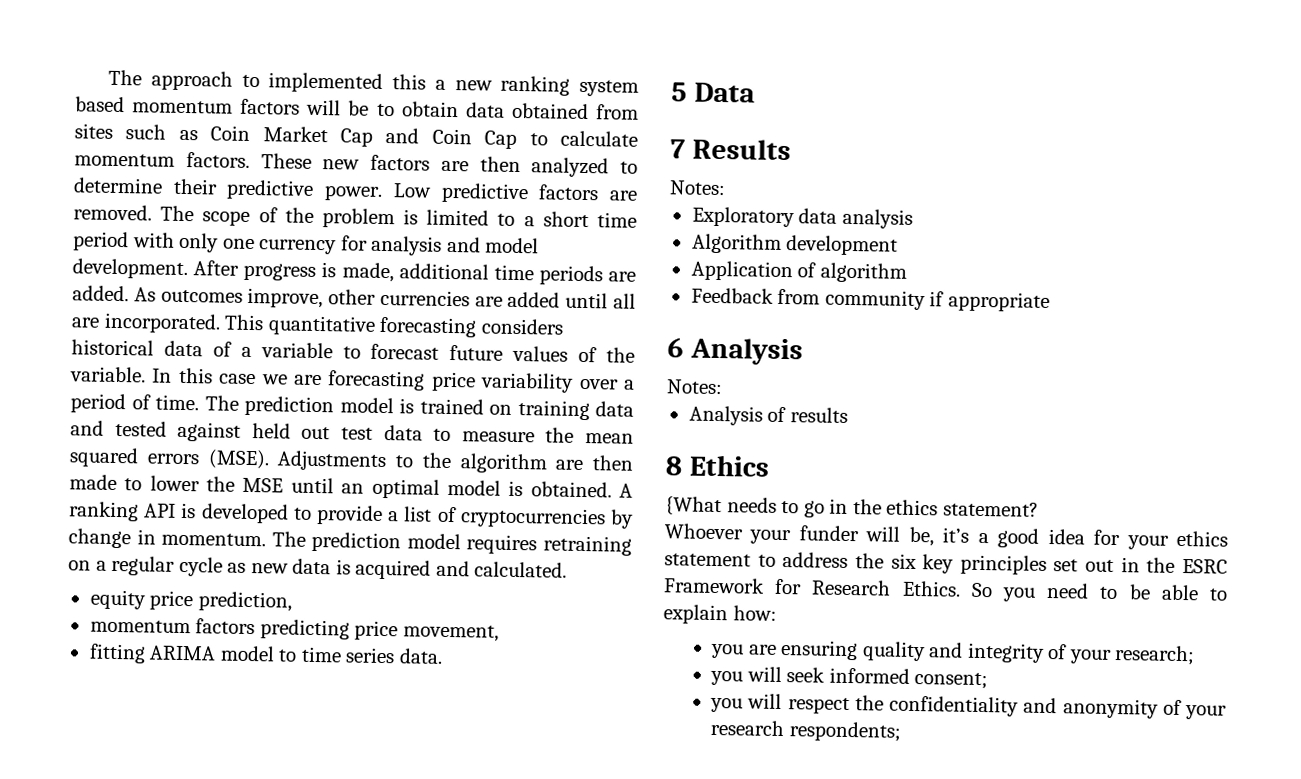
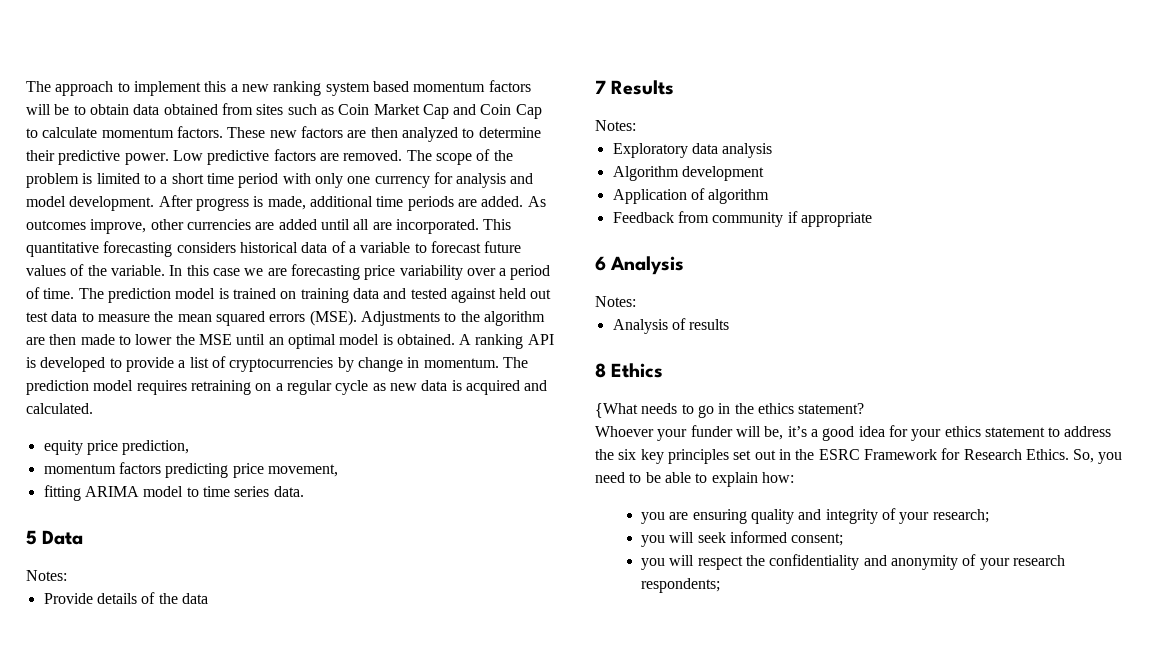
- The approach to implemented this a new ranking system based momentum factors will be to obtain data obtained from sites such as Coin Market Cap and Coin Cap to calculate momentum factors.
+ The approach to implement this a new ranking system based momentum factors will be to obtain data obtained from sites such as Coin Market Cap and Coin Cap to calculate momentum factors.
  5 Data
+ Notes:
+ Provide details of the data
- So you need to be able to explain how:
+ So, you need to be able to explain how:

